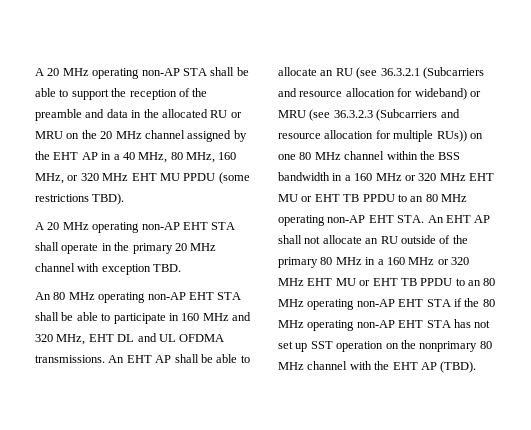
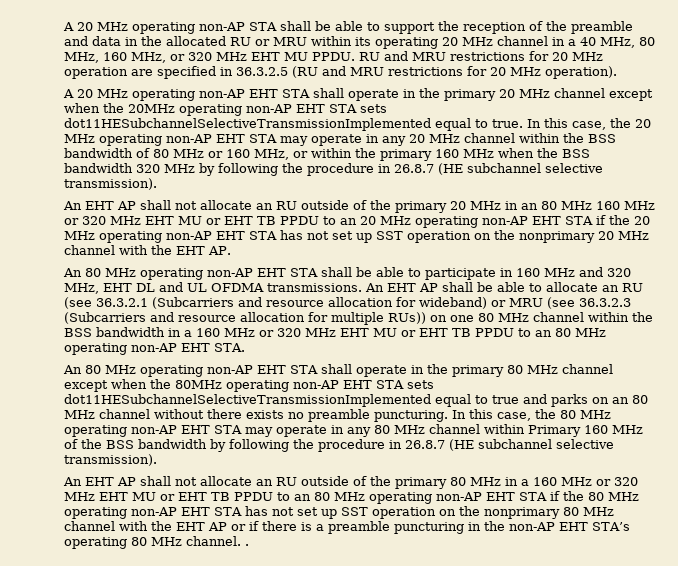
- A 20 MHz operating non-AP STA shall be able to support the reception of the preamble and data in the allocated RU or MRU on the 20 MHz channel assigned by the EHT AP in a 40 MHz, 80 MHz, 160 MHz, or 320 MHz EHT MU PPDU (some restrictions TBD).
+ A 20 MHz operating non-AP STA shall be able to support the reception of the preamble and data in the allocated RU or MRU within its operating 20 MHz channel in a 40 MHz, 80 MHz, 160 MHz, or 320 MHz EHT MU PPDU. RU and MRU restrictions for 20 MHz operation are specified in 36.3.2.5 (RU and MRU restrictions for 20 MHz operation).
- A 20 MHz operating non-AP EHT STA shall operate in the primary 20 MHz channel with exception TBD.
+ A 20 MHz operating non-AP EHT STA shall operate in the primary 20 MHz channel except when the 20MHz operating non-AP EHT STA sets dot11HESubchannelSelectiveTransmissionImplemented equal to true. In this case, the 20 MHz operating non-AP EHT STA may operate in any 20 MHz channel within the BSS bandwidth of 80 MHz or 160 MHz, or within the primary 160 MHz when the BSS bandwidth 320 MHz by following the procedure in 26.8.7 (HE subchannel selective transmission).
+ An EHT AP shall not allocate an RU outside of the primary 20 MHz in an 80 MHz 160 MHz or 320 MHz EHT MU or EHT TB PPDU to an 20 MHz operating non-AP EHT STA if the 20 MHz operating non-AP EHT STA has not set up SST operation on the nonprimary 20 MHz channel with the EHT AP.
- An EHT AP shall be able to allocate an RU (see 36.3.2.1 (Subcarriers and resource allocation for wideband) or MRU (see 36.3.2.3 (Subcarriers and resource allocation for multiple RUs)) on one 80 MHz channel within the BSS bandwidth in a 160 MHz or 320 MHz EHT MU or EHT TB PPDU to an 80 MHz operating non-AP EHT STA. An EHT AP shall not allocate an RU outside of the primary 80 MHz in a 160 MHz or 320 MHz EHT MU or EHT TB PPDU to an 80 MHz operating non-AP EHT STA if the 80 MHz operating non-AP EHT STA has not set up SST operation on the nonprimary 80 MHz channel with the EHT AP (TBD).
+ An EHT AP shall be able to allocate an RU (see 36.3.2.1 (Subcarriers and resource allocation for wideband) or MRU (see 36.3.2.3 (Subcarriers and resource allocation for multiple RUs)) on one 80 MHz channel within the BSS bandwidth in a 160 MHz or 320 MHz EHT MU or EHT TB PPDU to an 80 MHz operating non-AP EHT STA.
+ An 80 MHz operating non-AP EHT STA shall operate in the primary 80 MHz channel except when the 80MHz operating non-AP EHT STA sets dot11HESubchannelSelectiveTransmissionImplemented equal to true and parks on an 80 MHz channel without there exists no preamble puncturing. In this case, the 80 MHz operating non-AP EHT STA may operate in any 80 MHz channel within Primary 160 MHz of the BSS bandwidth by following the procedure in 26.8.7 (HE subchannel selective transmission).
+ An EHT AP shall not allocate an RU outside of the primary 80 MHz in a 160 MHz or 320 MHz EHT MU or EHT TB PPDU to an 80 MHz operating non-AP EHT STA if the 80 MHz operating non-AP EHT STA has not set up SST operation on the nonprimary 80 MHz channel with the EHT AP or if there is a preamble puncturing in the non-AP EHT STA’s operating 80 MHz channel. .

